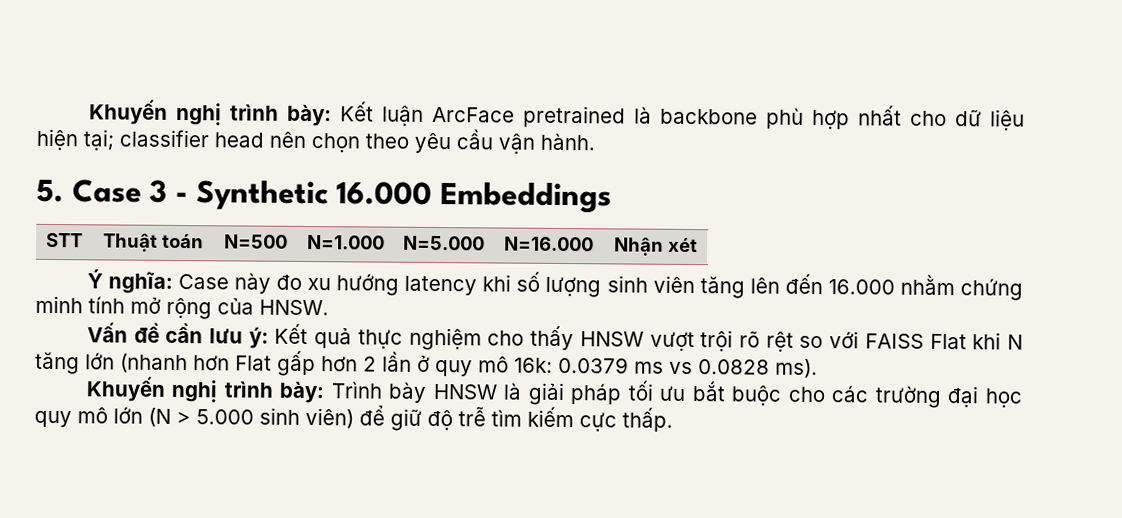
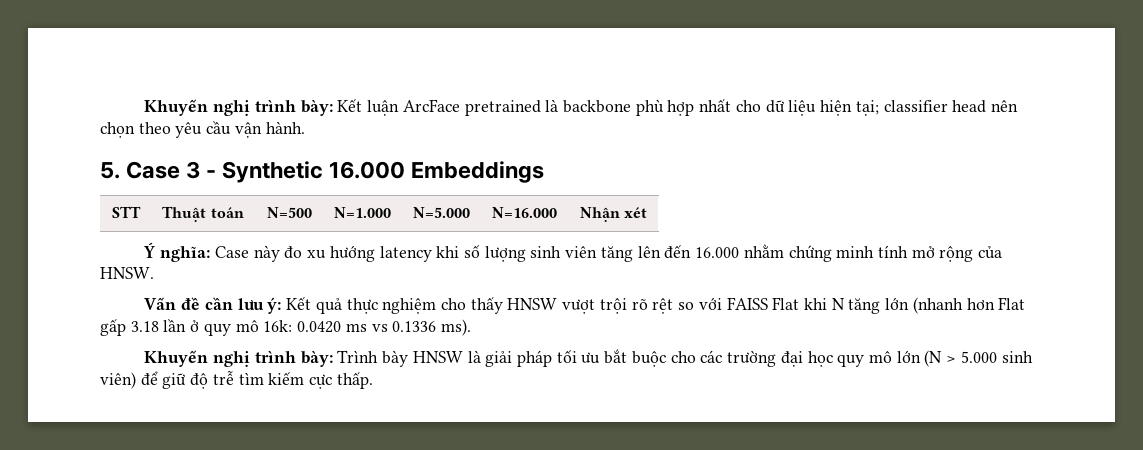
- Vấn đề cần lưu ý: Kết quả thực nghiệm cho thấy HNSW vượt trội rõ rệt so với FAISS Flat khi N tăng lớn (nhanh hơn Flat gấp hơn 2 lần ở quy mô 16k: 0.0379 ms vs 0.0828 ms).
+ Vấn đề cần lưu ý: Kết quả thực nghiệm cho thấy HNSW vượt trội rõ rệt so với FAISS Flat khi N tăng lớn (nhanh hơn Flat gấp 3.18 lần ở quy mô 16k: 0.0420 ms vs 0.1336 ms).

